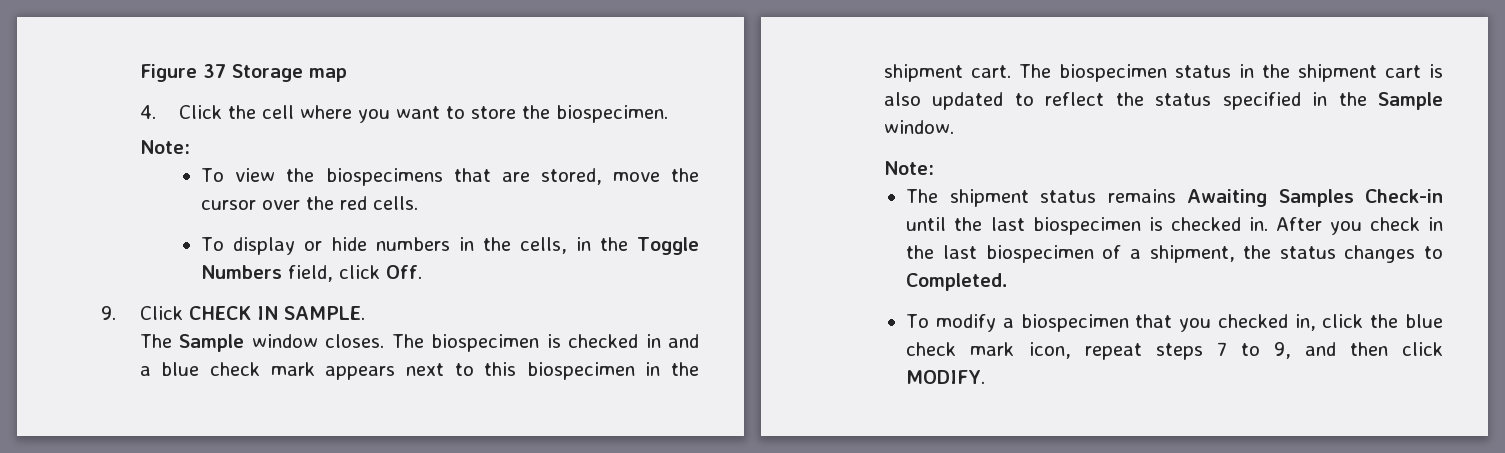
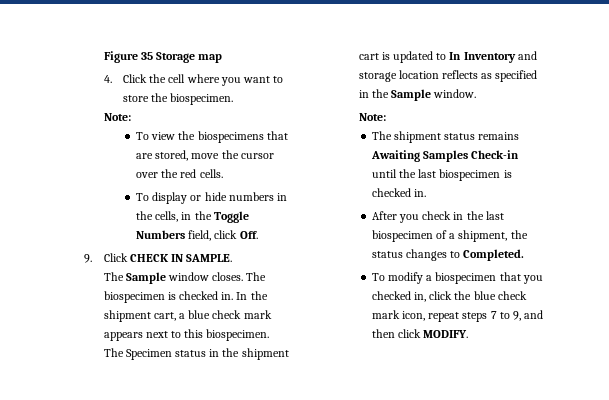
- Figure 37 Storage map
+ Figure 35 Storage map
- The biospecimen is checked in and a blue check mark appears next to this biospecimen in the shipment cart. The biospecimen status in the shipment cart is also updated to reflect the status specified in the Sample window.
+ The biospecimen is checked in. In the shipment cart, a blue check mark appears next to this biospecimen. The Specimen status in the shipment cart is updated to In Inventory and storage location reflects as specified in the Sample window.
- The shipment status remains Awaiting Samples Check-in until the last biospecimen is checked in. After you check in the last biospecimen of a shipment, the status changes to Completed.
+ The shipment status remains Awaiting Samples Check-in until the last biospecimen is checked in.
+ After you check in the last biospecimen of a shipment, the status changes to Completed.

